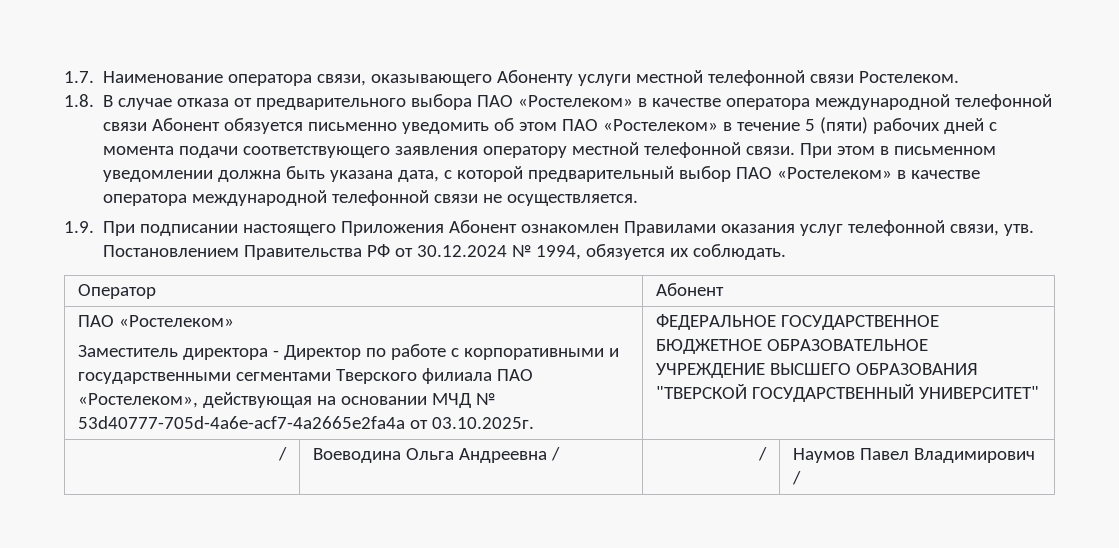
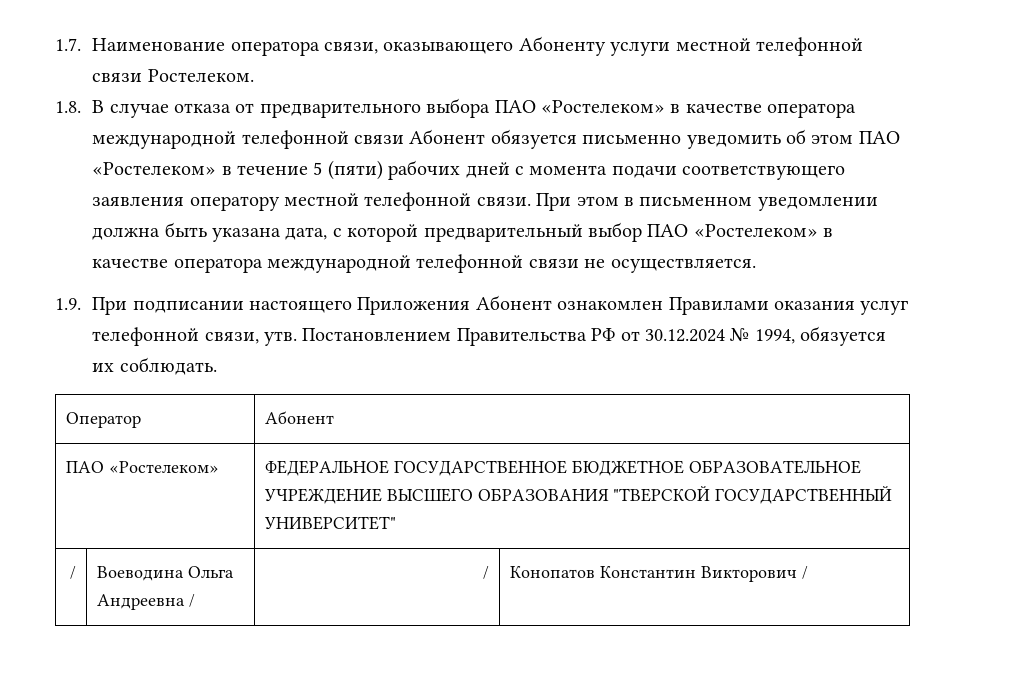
  Оператор | Абонент
- ПАО «Ростелеком»
- Заместитель директора - Директор по работе с корпоративными и государственными сегментами Тверского филиала ПАО «Ростелеком», действующая на основании МЧД № 53d40777-705d-4a6e-acf7-4a2665e2fa4a от 03.10.2025г. | ФЕДЕРАЛЬНОЕ ГОСУДАРСТВЕННОЕ БЮДЖЕТНОЕ ОБРАЗОВАТЕЛЬНОЕ УЧРЕЖДЕНИЕ ВЫСШЕГО ОБРАЗОВАНИЯ "ТВЕРСКОЙ ГОСУДАРСТВЕННЫЙ УНИВЕРСИТЕТ"
+ ПАО «Ростелеком» | ФЕДЕРАЛЬНОЕ ГОСУДАРСТВЕННОЕ БЮДЖЕТНОЕ ОБРАЗОВАТЕЛЬНОЕ УЧРЕЖДЕНИЕ ВЫСШЕГО ОБРАЗОВАНИЯ "ТВЕРСКОЙ ГОСУДАРСТВЕННЫЙ УНИВЕРСИТЕТ"
- / | Воеводина Ольга Андреевна / | / | Наумов Павел Владимирович /
+ / | Воеводина Ольга Андреевна / | / | Конопатов Константин Викторович /

